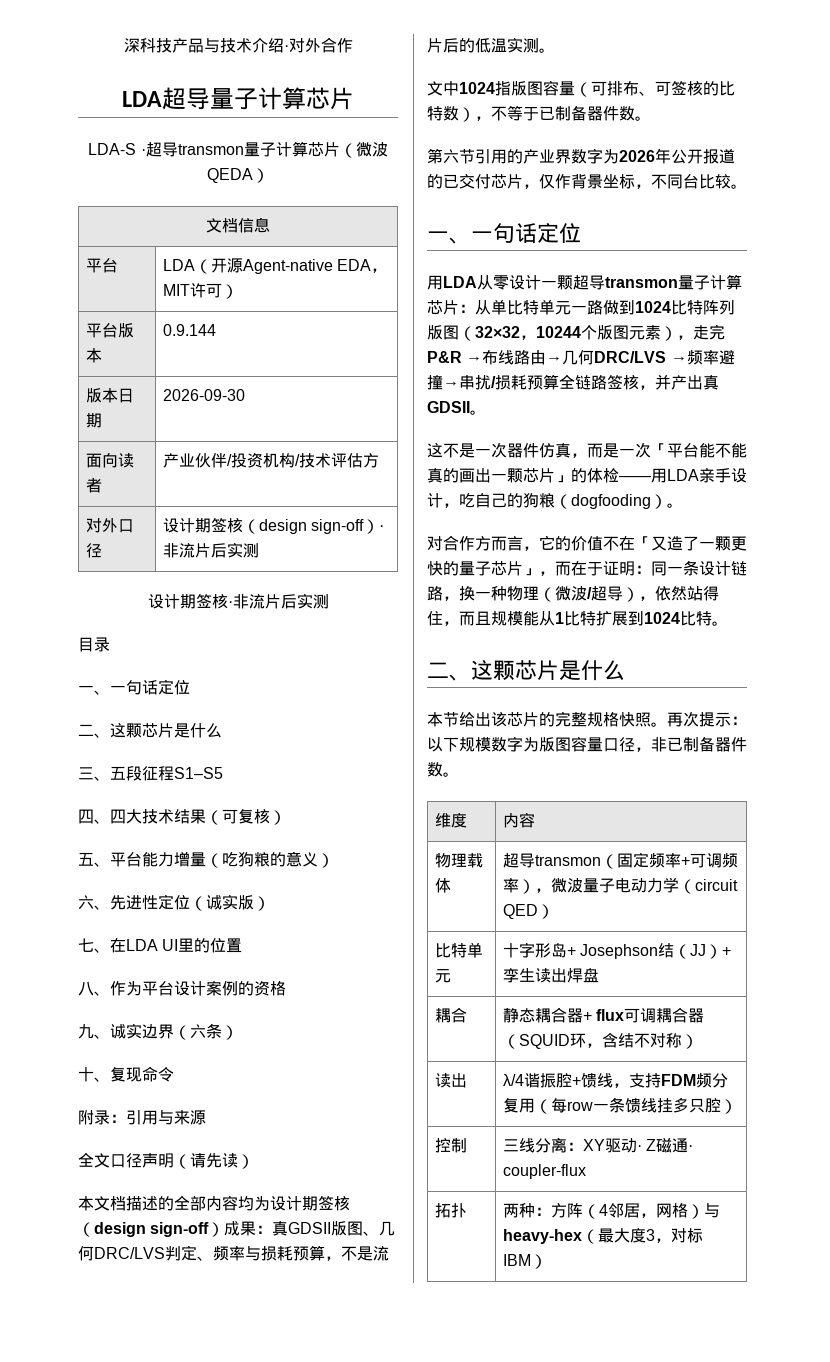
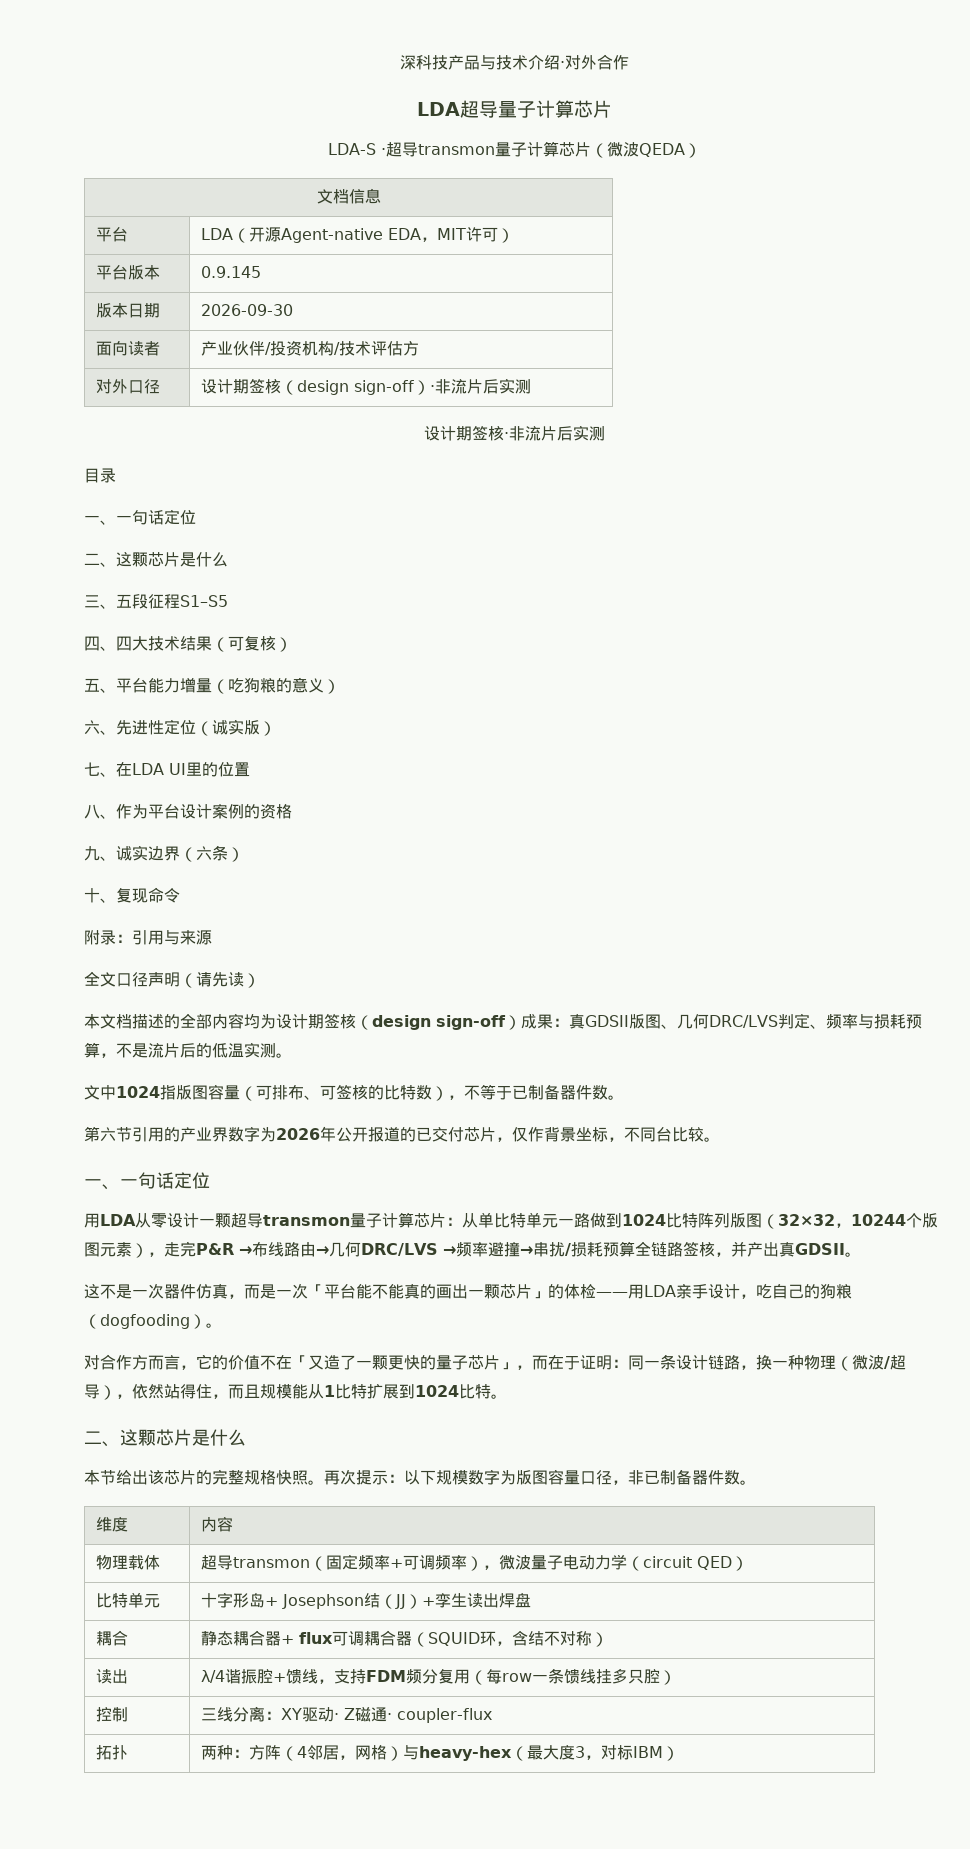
- 平台版本 | 0.9.144
+ 平台版本 | 0.9.145

